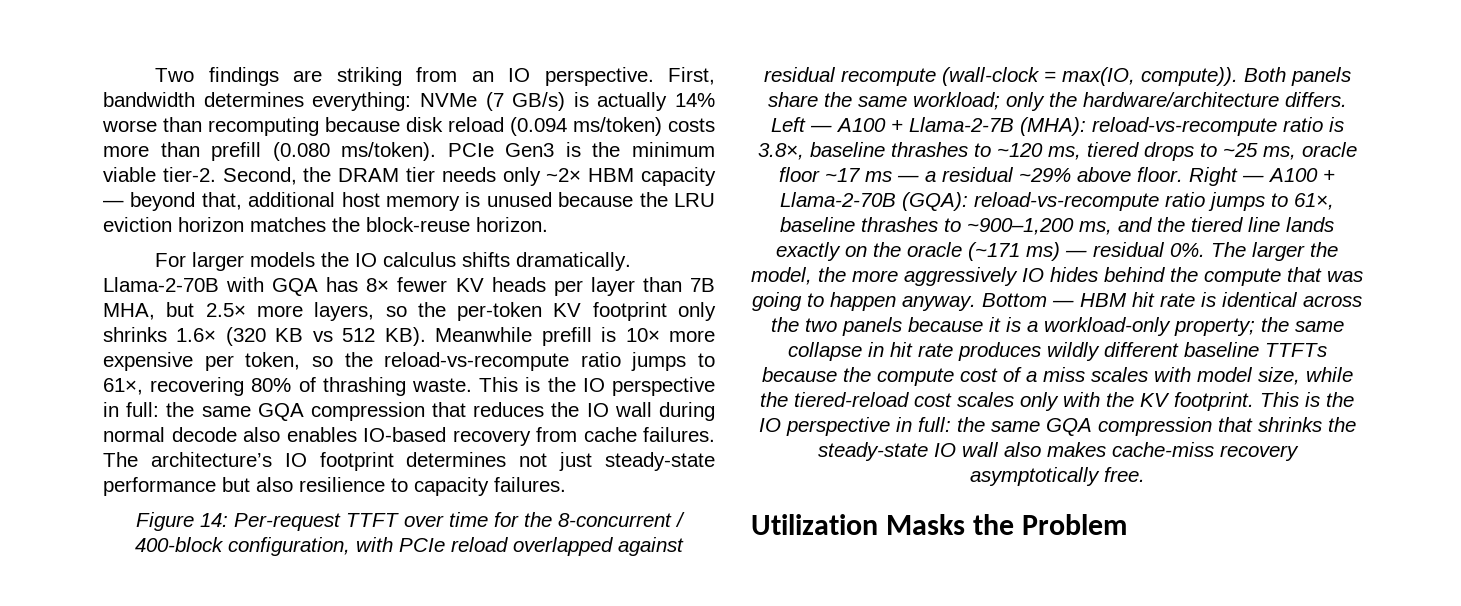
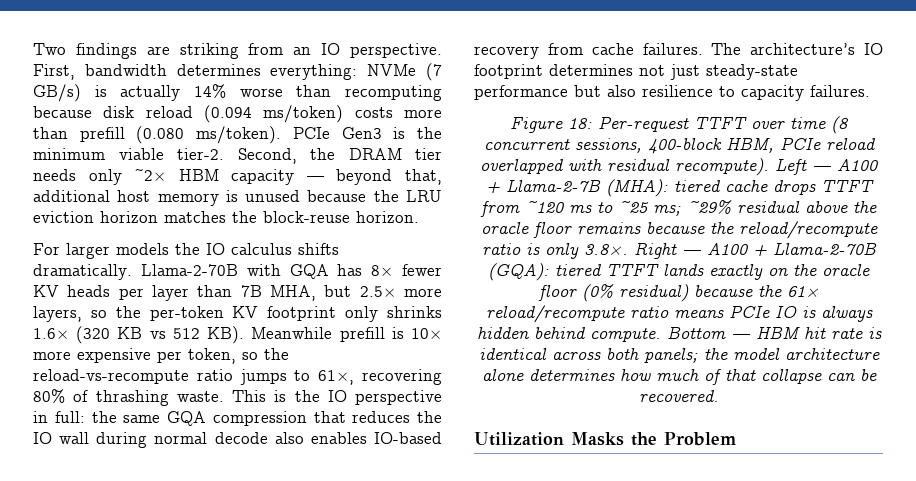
- Figure 14: Per-request TTFT over time for the 8-concurrent / 400-block configuration, with PCIe reload overlapped against residual recompute (wall-clock = max(IO, compute)). Both panels share the same workload; only the hardware/architecture differs.
+ Figure 18: Per-request TTFT over time (8 concurrent sessions, 400-block HBM, PCIe reload overlapped with residual recompute).
- Left — A100 + Llama-2-7B (MHA): reload-vs-recompute ratio is 3.8×, baseline thrashes to ~120 ms, tiered drops to ~25 ms, oracle floor ~17 ms — a residual ~29% above floor. Right — A100 + Llama-2-70B (GQA): reload-vs-recompute ratio jumps to 61×, baseline thrashes to ~900–1,200 ms, and the tiered line lands exactly on the oracle (~171 ms) — residual 0%. The larger the model, the more aggressively IO hides behind the compute that was going to happen anyway.
+ Left — A100 + Llama-2-7B (MHA): tiered cache drops TTFT from ~120 ms to ~25 ms; ~29% residual above the oracle floor remains because the reload/recompute ratio is only 3.8×. Right — A100 + Llama-2-70B (GQA): tiered TTFT lands exactly on the oracle floor (0% residual) because the 61× reload/recompute ratio means PCIe IO is always hidden behind compute.
- Bottom — HBM hit rate is identical across the two panels because it is a workload-only property; the same collapse in hit rate produces wildly different baseline TTFTs because the compute cost of a miss scales with model size, while the tiered-reload cost scales only with the KV footprint. This is the IO perspective in full: the same GQA compression that shrinks the steady-state IO wall also makes cache-miss recovery asymptotically free.
+ Bottom — HBM hit rate is identical across both panels; the model architecture alone determines how much of that collapse can be recovered.

